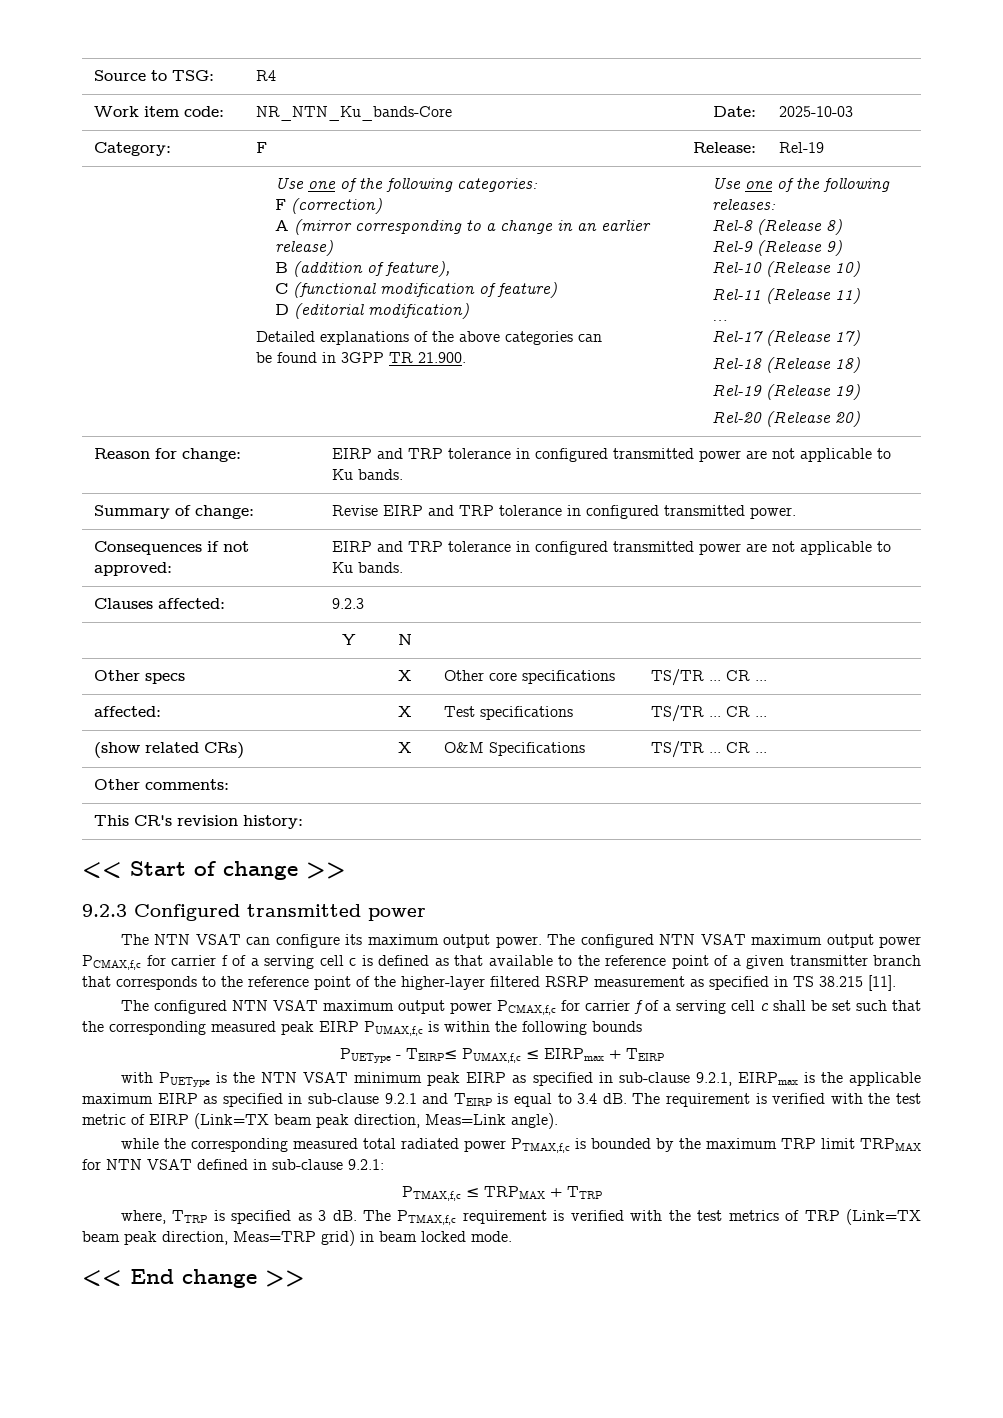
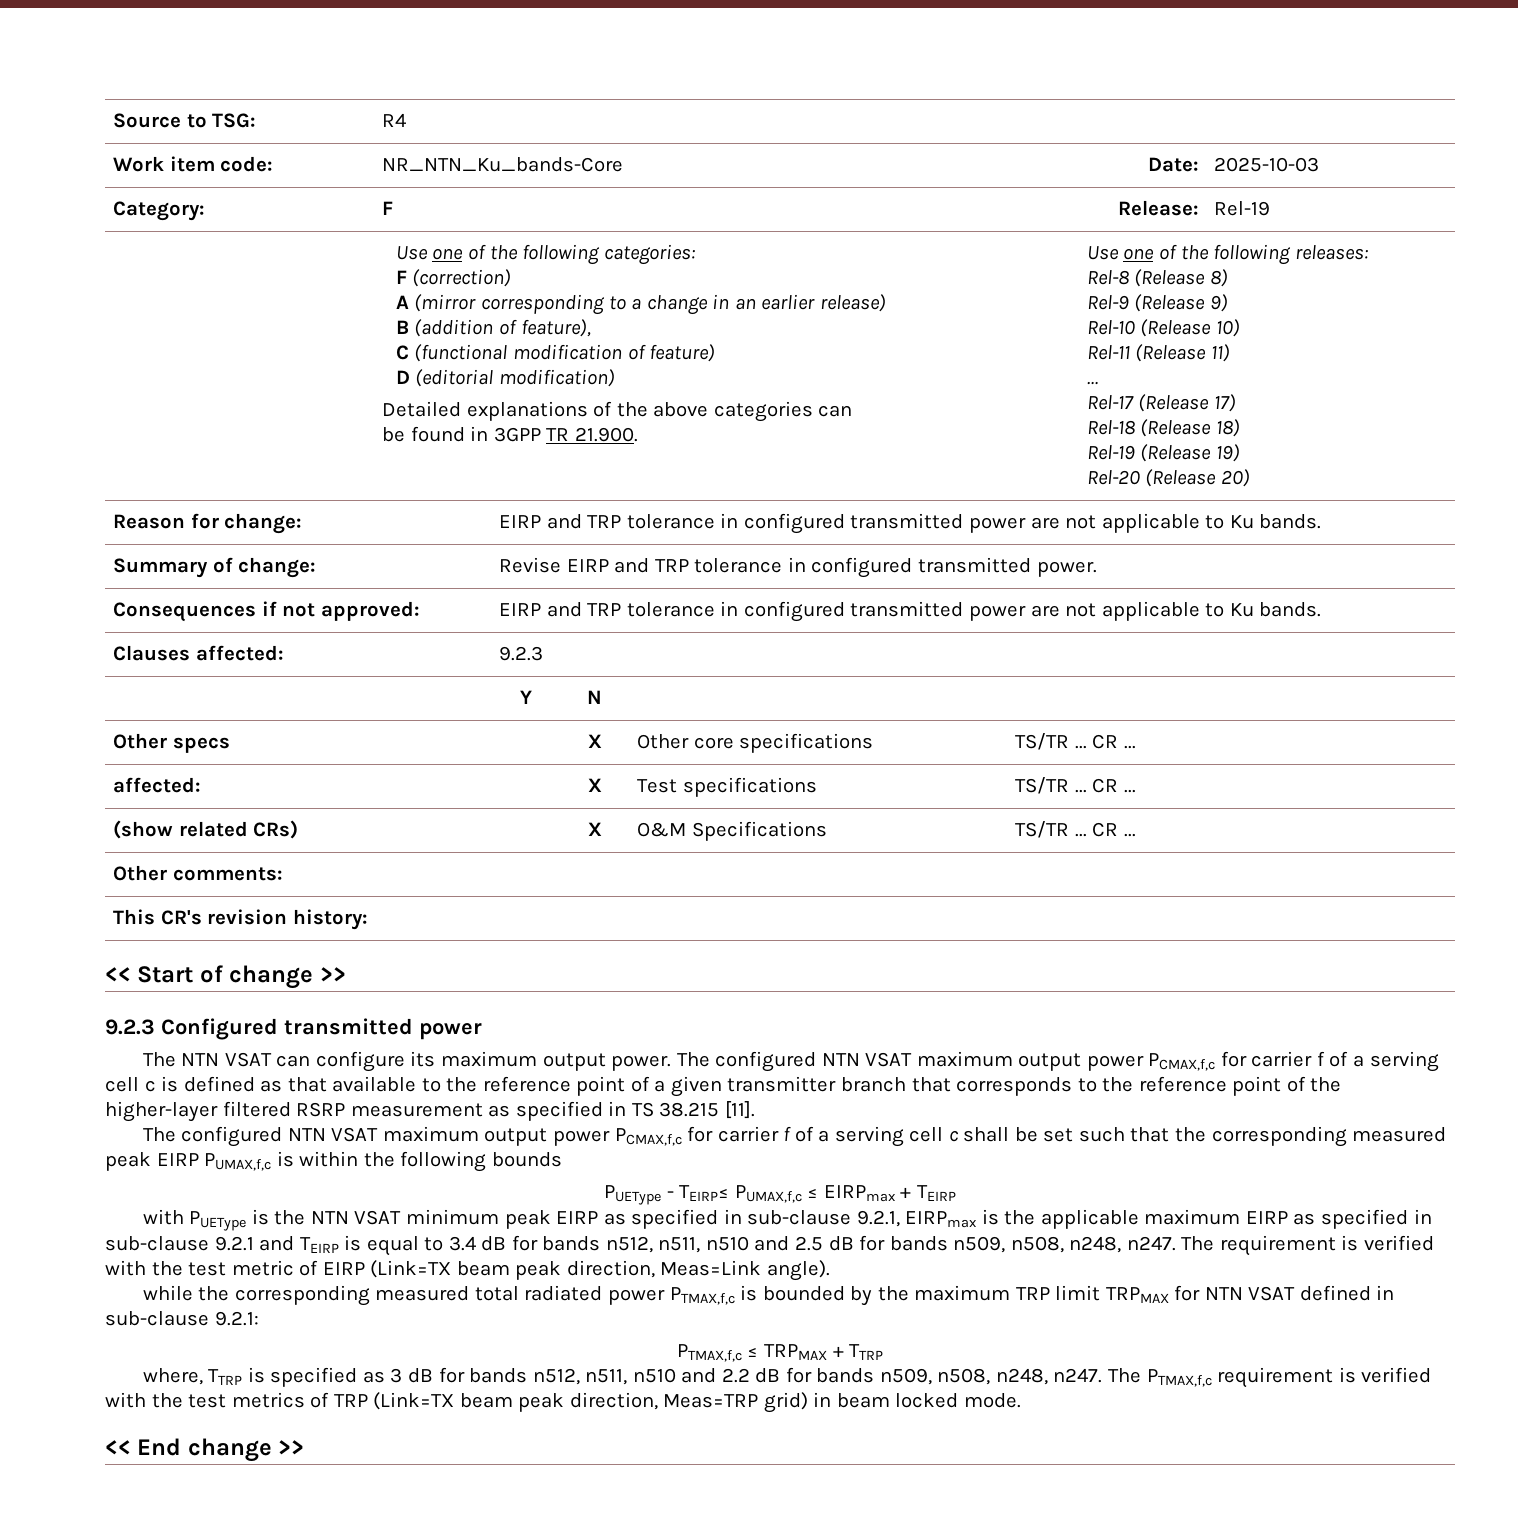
- with PUEType is the NTN VSAT minimum peak EIRP as specified in sub-clause 9.2.1, EIRPmax is the applicable maximum EIRP as specified in sub-clause 9.2.1 and TEIRP is equal to 3.4 dB.
+ with PUEType is the NTN VSAT minimum peak EIRP as specified in sub-clause 9.2.1, EIRPmax is the applicable maximum EIRP as specified in sub-clause 9.2.1 and TEIRP is equal to 3.4 dB for bands n512, n511, n510 and 2.5 dB for bands n509, n508, n248, n247.
- where, TTRP is specified as 3 dB.
+ where, TTRP is specified as 3 dB for bands n512, n511, n510 and 2.2 dB for bands n509, n508, n248, n247.

